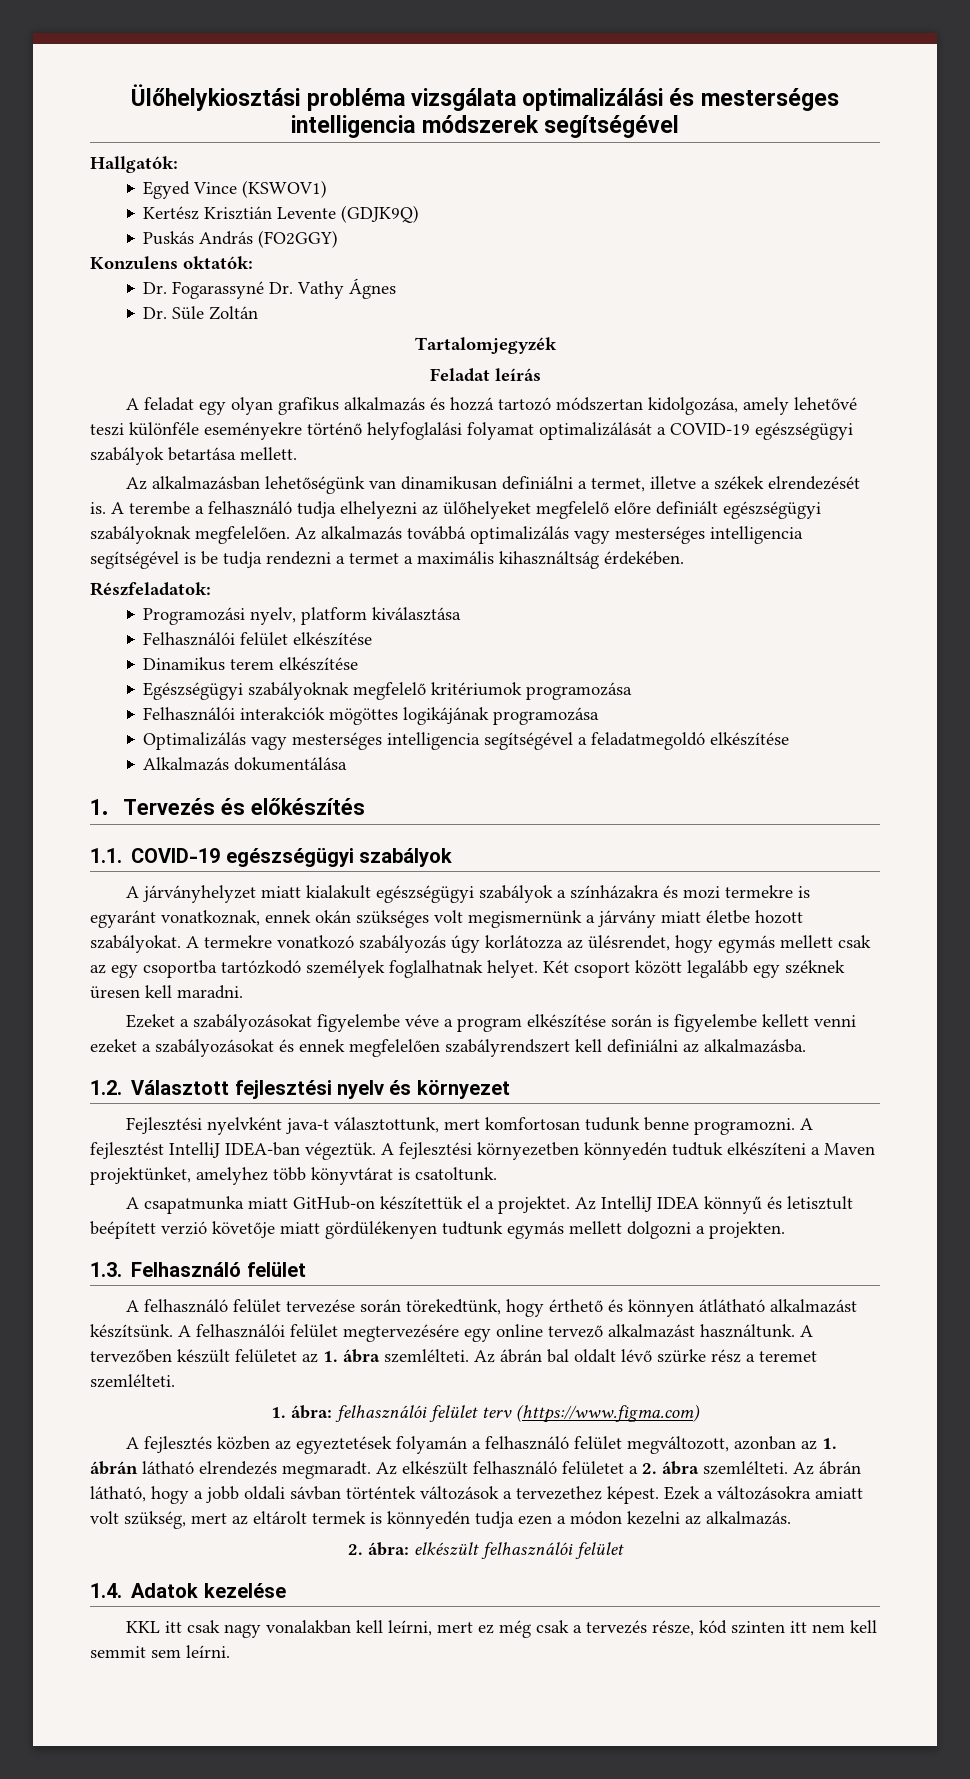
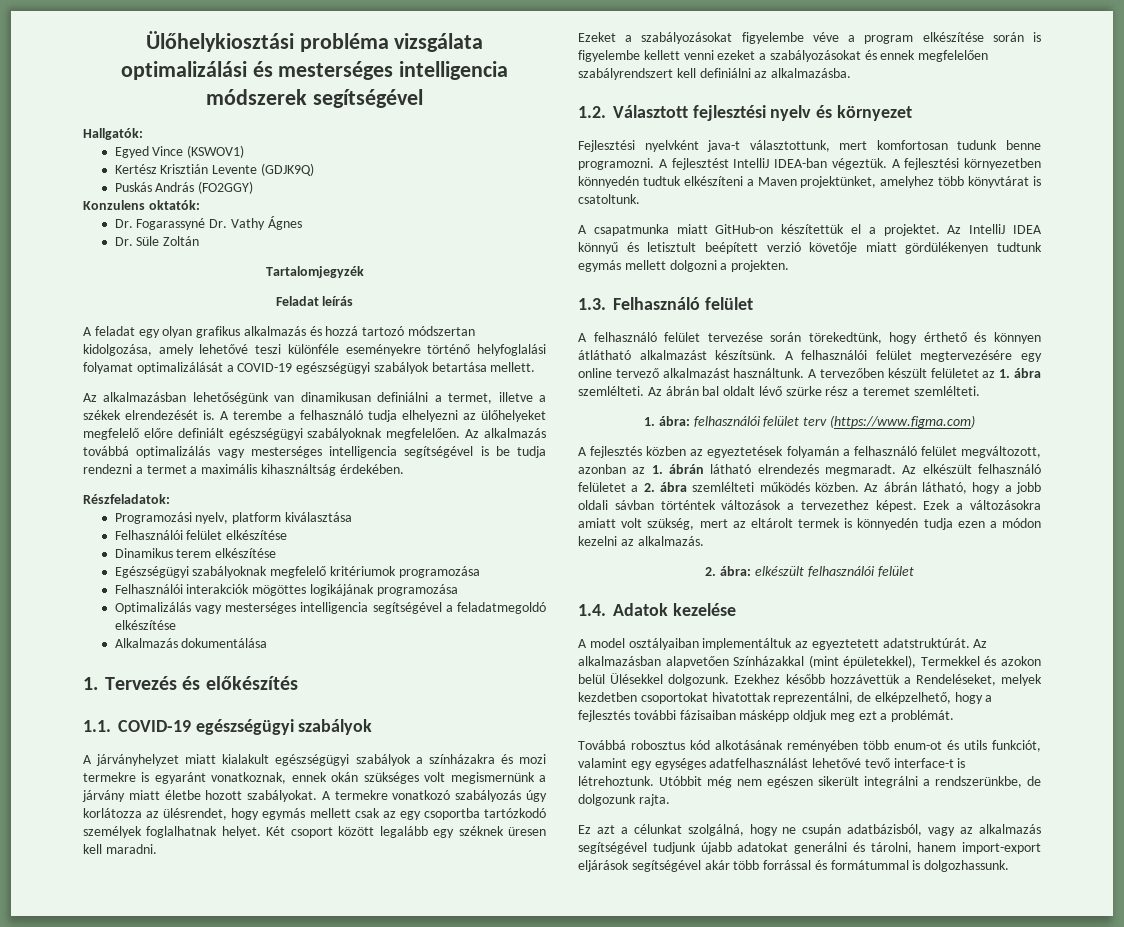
- Az elkészült felhasználó felületet a 2. ábra szemlélteti.
+ Az elkészült felhasználó felületet a 2. ábra szemlélteti működés közben.
- KKL itt csak nagy vonalakban kell leírni, mert ez még csak a tervezés része, kód szinten itt nem kell semmit sem leírni.
+ A model osztályaiban implementáltuk az egyeztetett adatstruktúrát. Az alkalmazásban alapvetően Színházakkal (mint épületekkel), Termekkel és azokon belül Ülésekkel dolgozunk. Ezekhez később hozzávettük a Rendeléseket, melyek kezdetben csoportokat hivatottak reprezentálni, de elképzelhető, hogy a fejlesztés további fázisaiban másképp oldjuk meg ezt a problémát.
+ Továbbá robosztus kód alkotásának reményében több enum-ot és utils funkciót, valamint egy egységes adatfelhasználást lehetővé tevő interface-t is létrehoztunk. Utóbbit még nem egészen sikerült integrálni a rendszerünkbe, de dolgozunk rajta.
+ Ez azt a célunkat szolgálná, hogy ne csupán adatbázisból, vagy az alkalmazás segítségével tudjunk újabb adatokat generálni és tárolni, hanem import-export eljárások segítségével akár több forrással és formátummal is dolgozhassunk.

